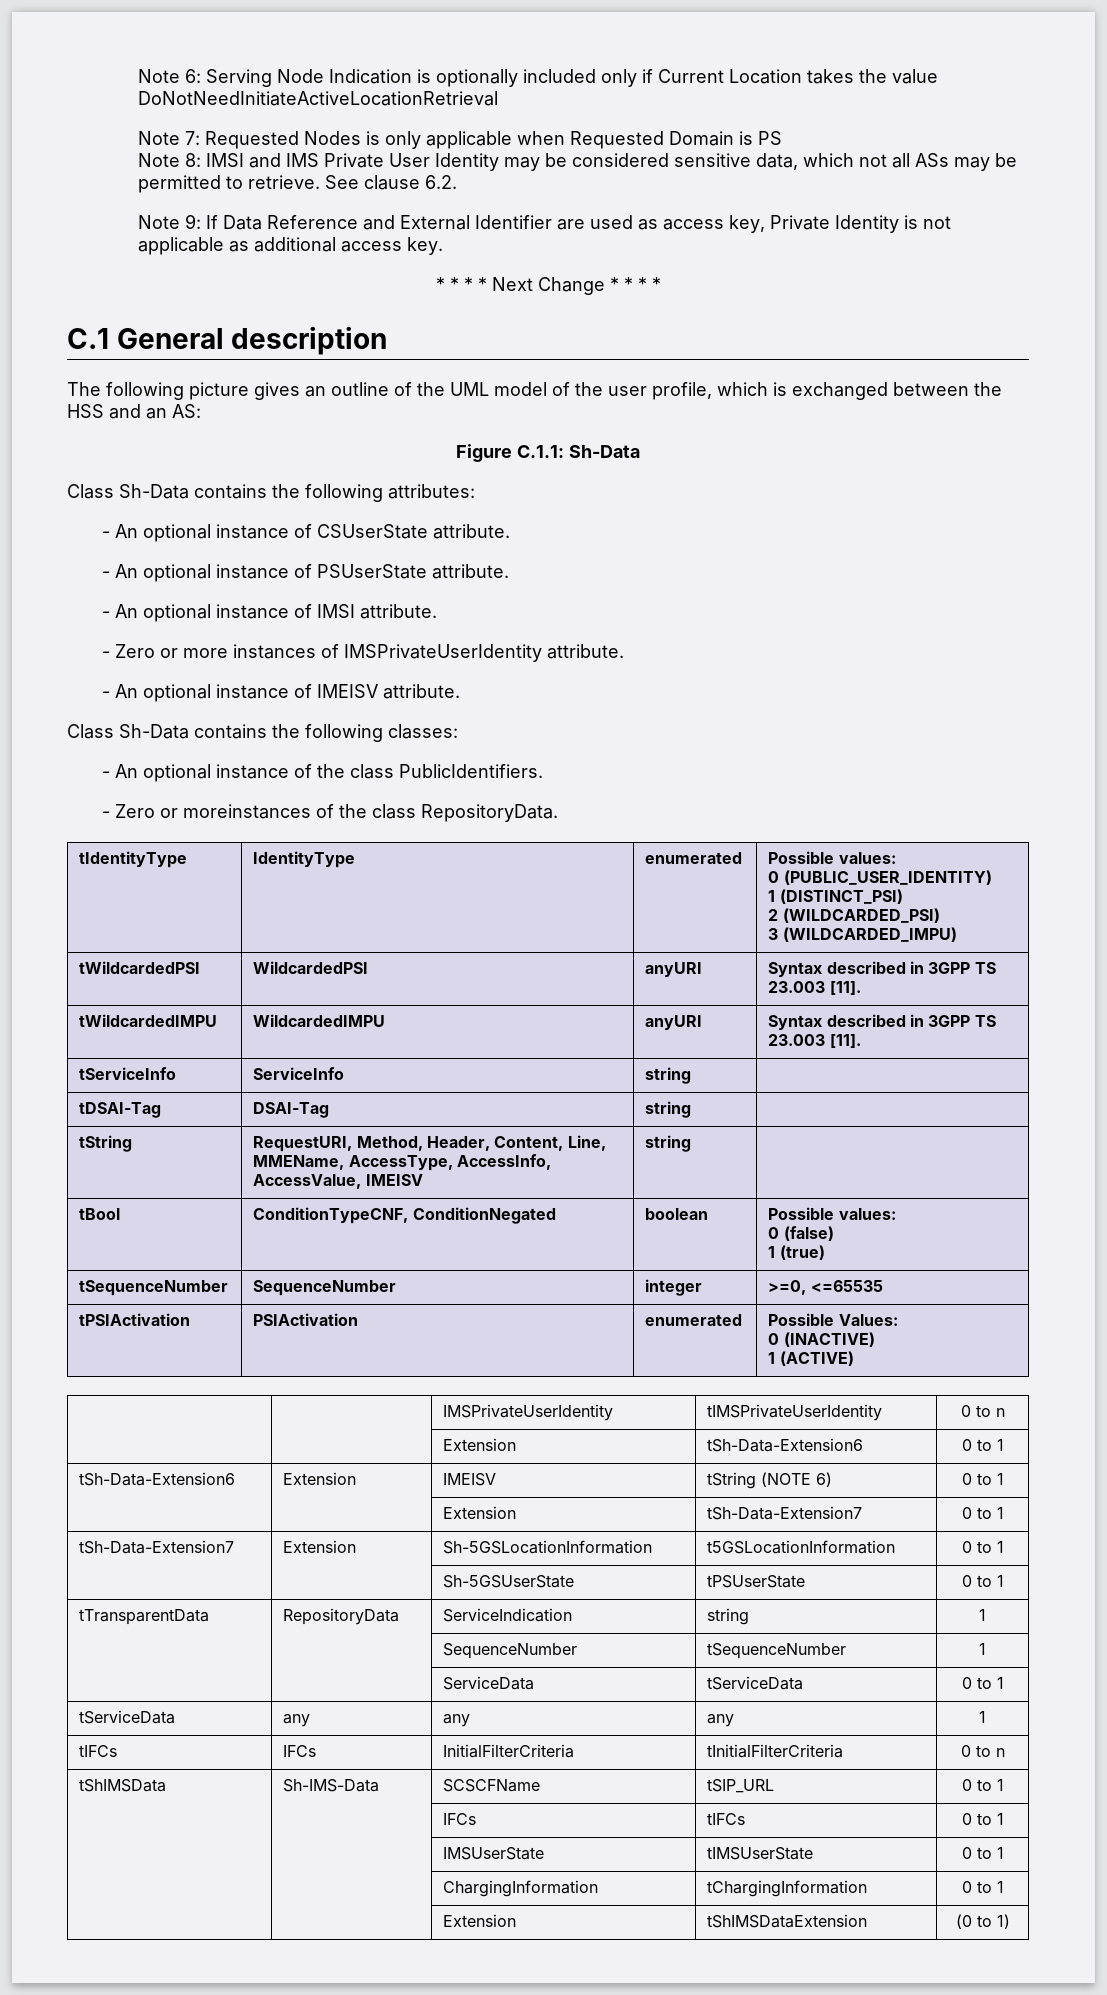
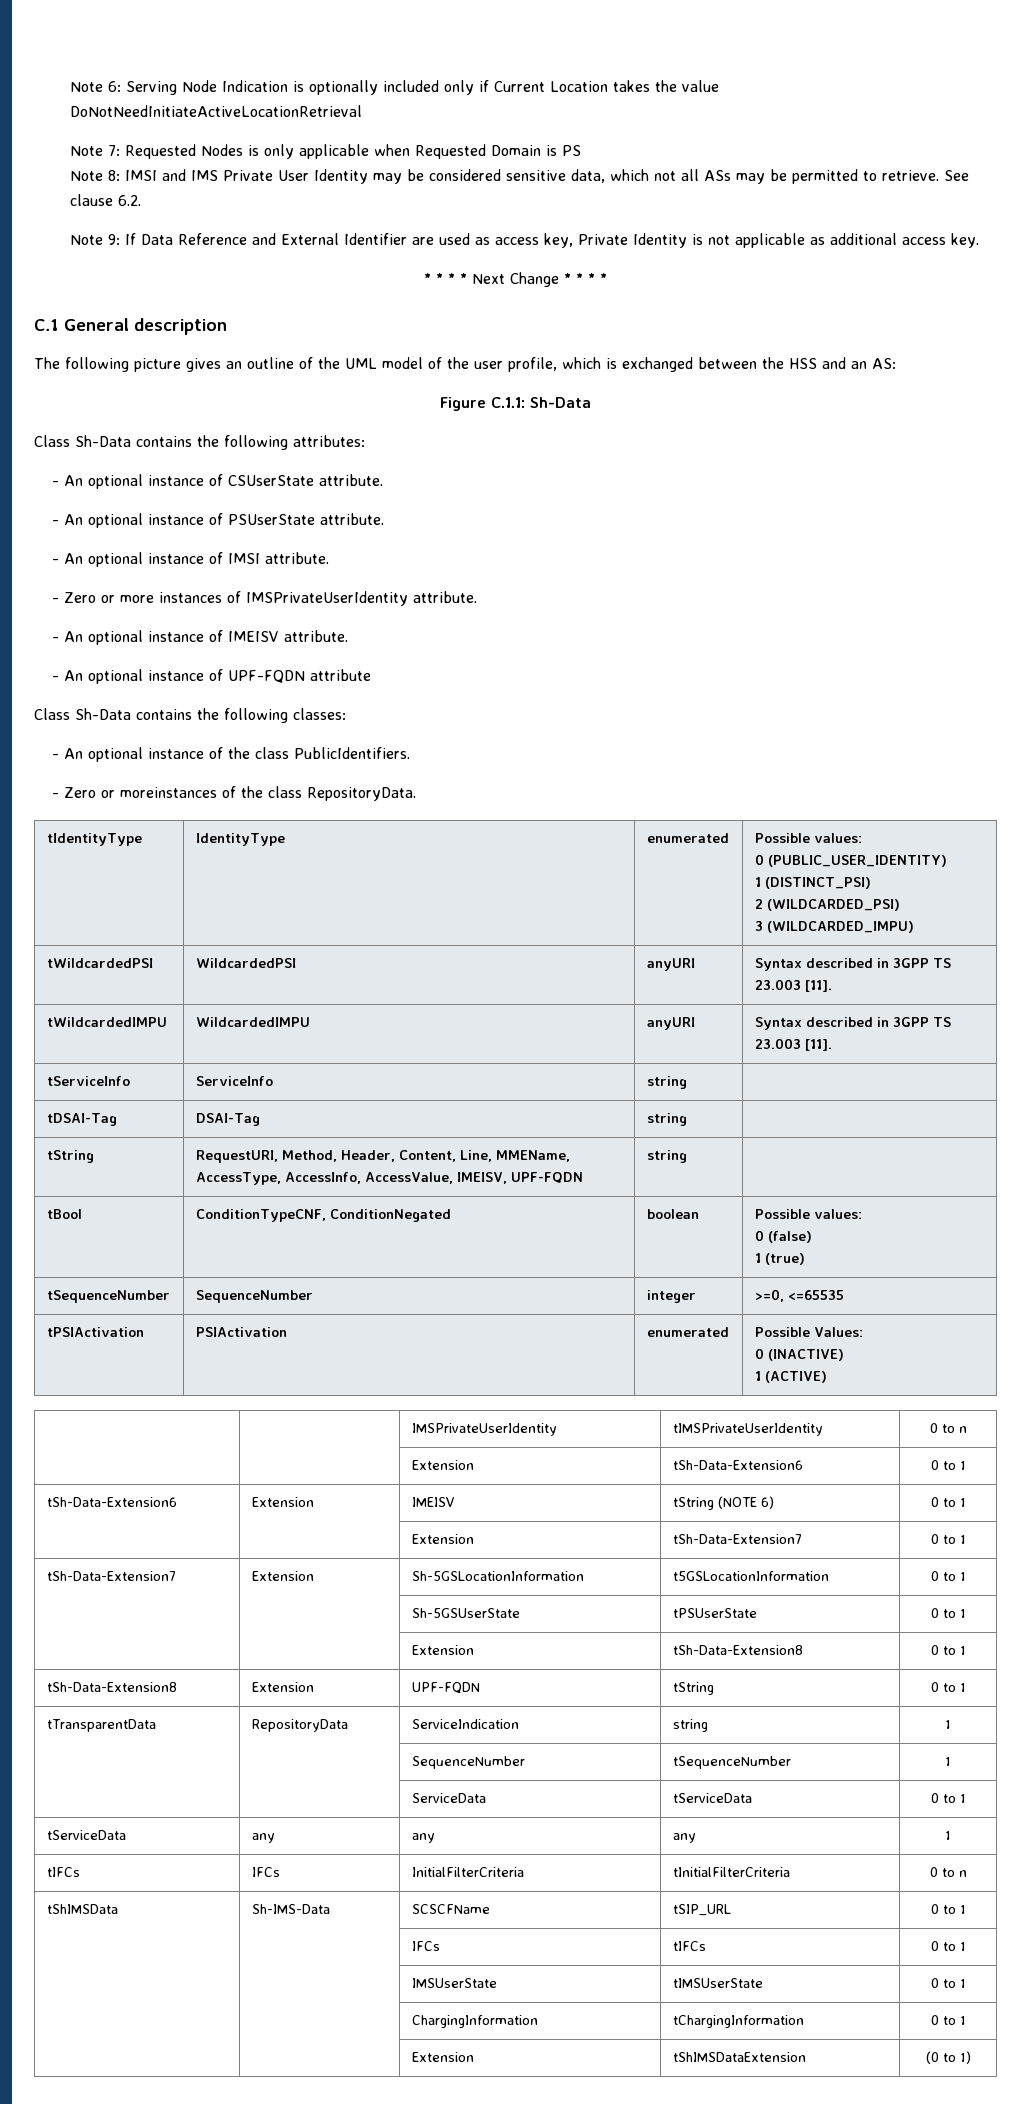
+ - An optional instance of UPF-FQDN attribute
- tString | RequestURI, Method, Header, Content, Line, MMEName, AccessType, AccessInfo, AccessValue, IMEISV | string |
+ tString | RequestURI, Method, Header, Content, Line, MMEName, AccessType, AccessInfo, AccessValue, IMEISV, UPF-FQDN | string |
+ | | Extension | tSh-Data-Extension8 | 0 to 1
+ tSh-Data-Extension8 | Extension | UPF-FQDN | tString | 0 to 1

